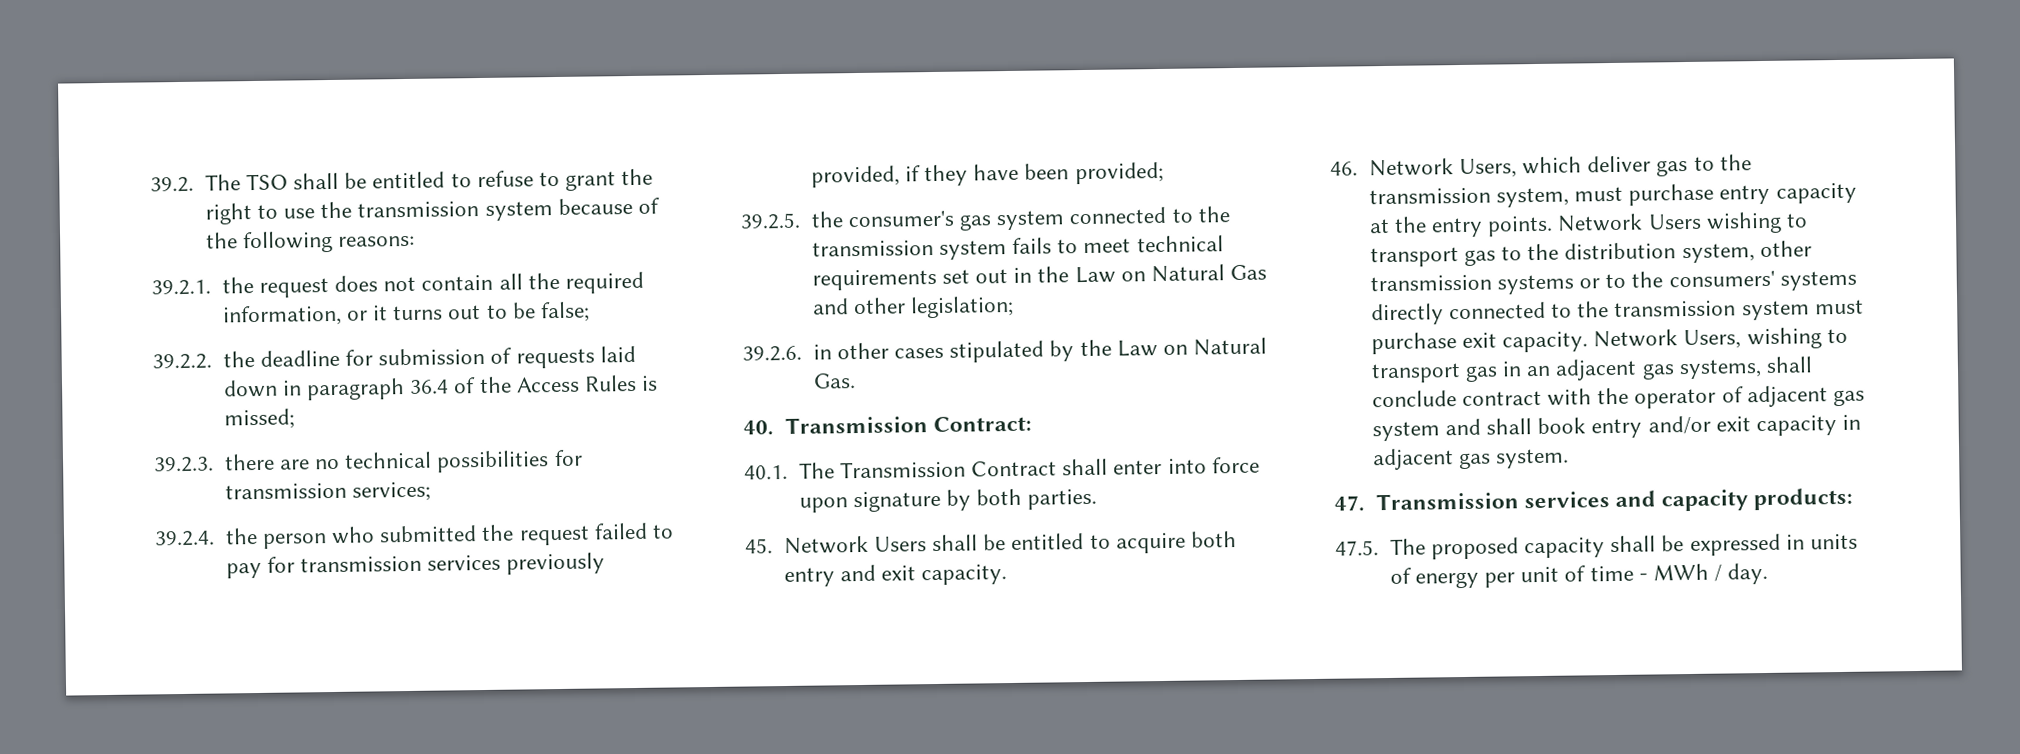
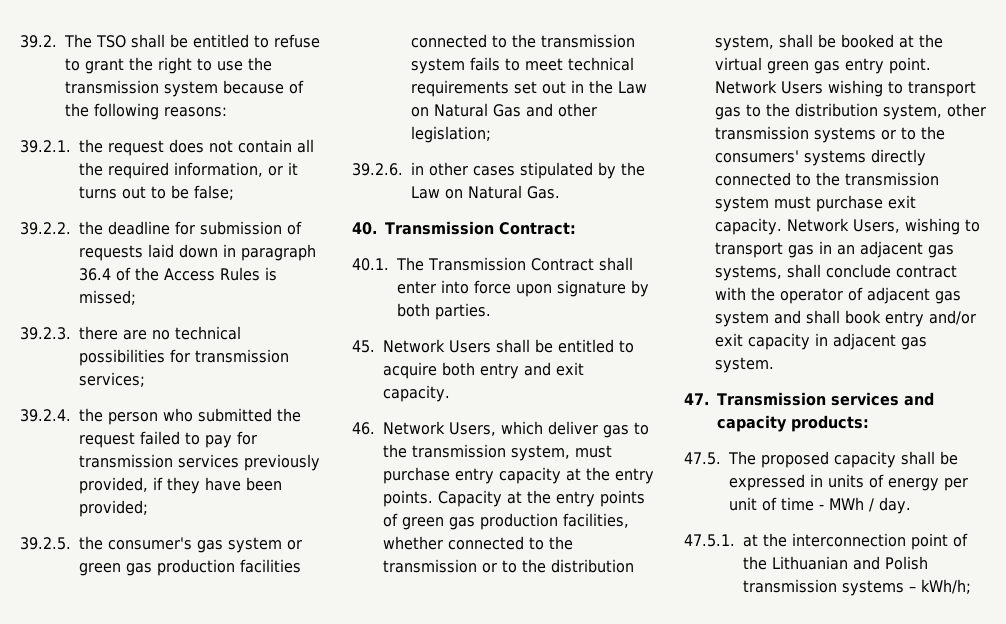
- 39.2.5. the consumer's gas system connected to the transmission system fails to meet technical requirements set out in the Law on Natural Gas and other legislation;
+ 39.2.5. the consumer's gas system or green gas production facilities connected to the transmission system fails to meet technical requirements set out in the Law on Natural Gas and other legislation;
+ Capacity at the entry points of green gas production facilities, whether connected to the transmission or to the distribution system, shall be booked at the virtual green gas entry point.
+ 47.5.1. at the interconnection point of the Lithuanian and Polish transmission systems – kWh/h;

